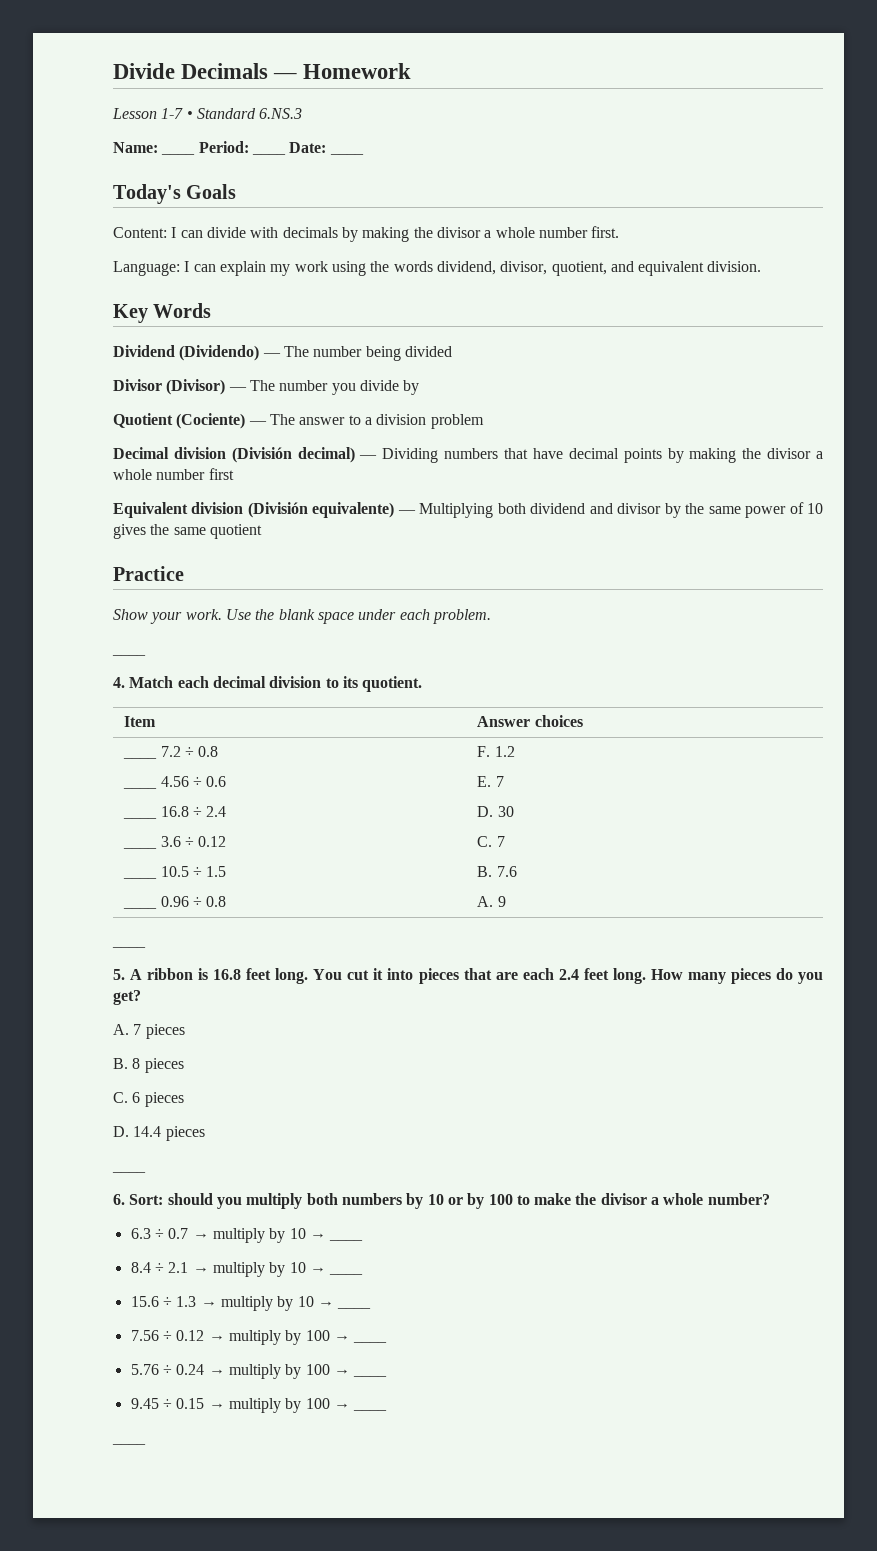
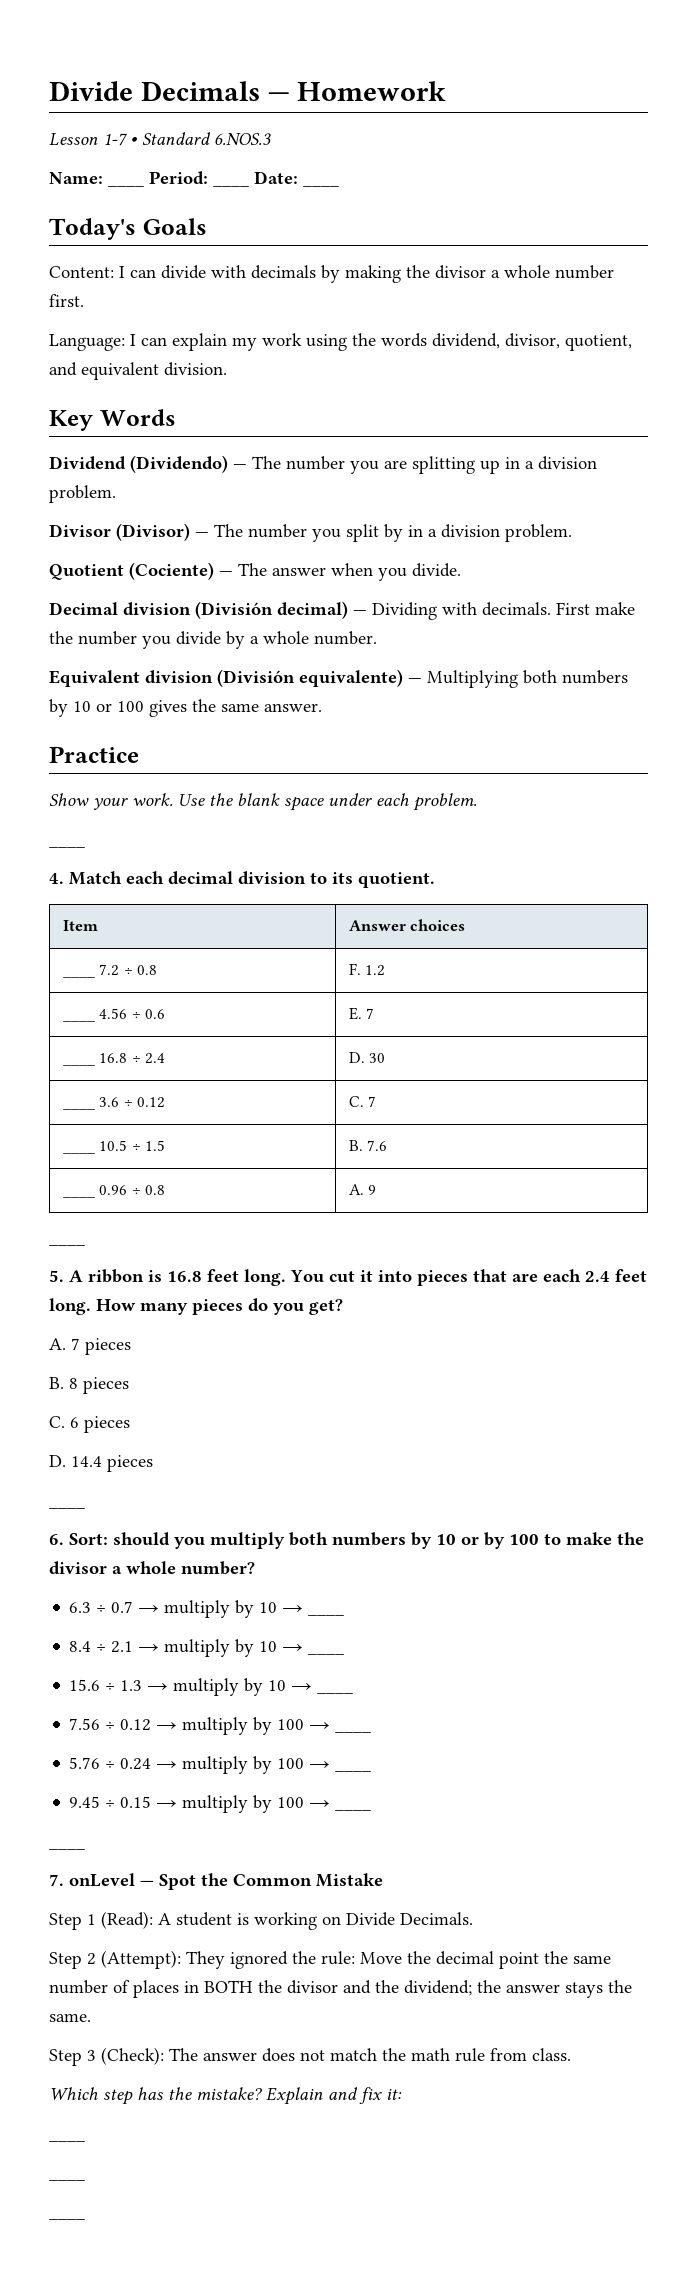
- Lesson 1-7 • Standard 6.NS.3
+ Lesson 1-7 • Standard 6.NOS.3
- Dividend (Dividendo) — The number being divided
+ Dividend (Dividendo) — The number you are splitting up in a division problem.
- Divisor (Divisor) — The number you divide by
+ Divisor (Divisor) — The number you split by in a division problem.
- Quotient (Cociente) — The answer to a division problem
+ Quotient (Cociente) — The answer when you divide.
- Decimal division (División decimal) — Dividing numbers that have decimal points by making the divisor a whole number first
+ Decimal division (División decimal) — Dividing with decimals. First make the number you divide by a whole number.
- Equivalent division (División equivalente) — Multiplying both dividend and divisor by the same power of 10 gives the same quotient
+ Equivalent division (División equivalente) — Multiplying both numbers by 10 or 100 gives the same answer.
+ 7. onLevel — Spot the Common Mistake
+ Step 1 (Read): A student is working on Divide Decimals.
+ Step 2 (Attempt): They ignored the rule: Move the decimal point the same number of places in BOTH the divisor and the dividend; the answer stays the same.
+ Step 3 (Check): The answer does not match the math rule from class.
+ Which step has the mistake? Explain and fix it:
+ ____
+ ____
+ ____

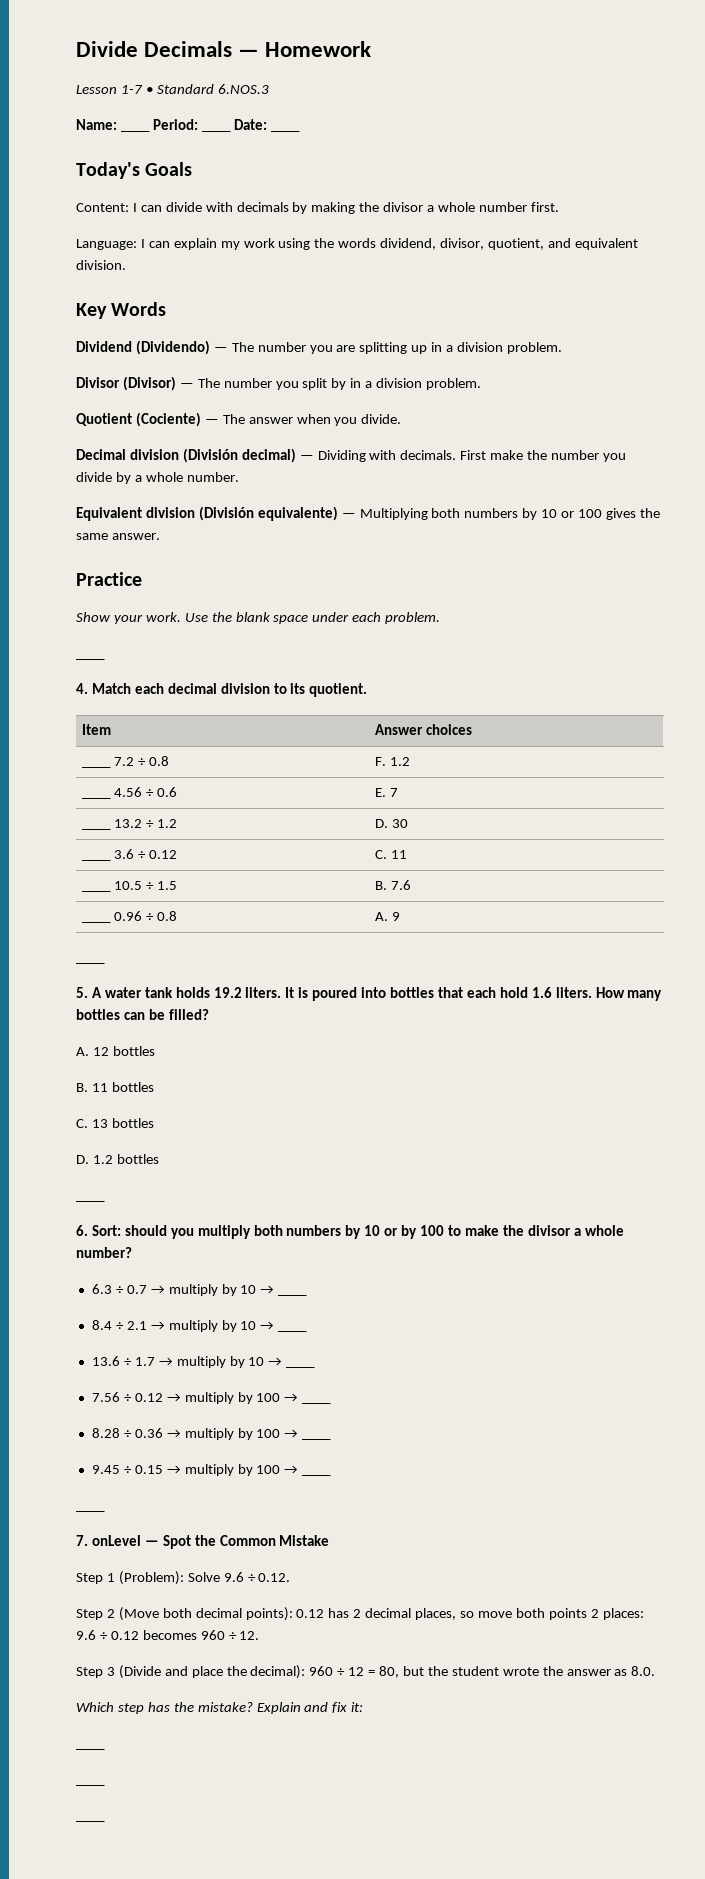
- ____ 16.8 ÷ 2.4 | D. 30
+ ____ 13.2 ÷ 1.2 | D. 30
- ____ 3.6 ÷ 0.12 | C. 7
+ ____ 3.6 ÷ 0.12 | C. 11
- 5. A ribbon is 16.8 feet long. You cut it into pieces that are each 2.4 feet long. How many pieces do you get?
- A. 7 pieces
- B. 8 pieces
- C. 6 pieces
- D. 14.4 pieces
+ 5. A water tank holds 19.2 liters. It is poured into bottles that each hold 1.6 liters. How many bottles can be filled?
+ A. 12 bottles
+ B. 11 bottles
+ C. 13 bottles
+ D. 1.2 bottles
- 15.6 ÷ 1.3 → multiply by 10 → ____
+ 13.6 ÷ 1.7 → multiply by 10 → ____
- 5.76 ÷ 0.24 → multiply by 100 → ____
+ 8.28 ÷ 0.36 → multiply by 100 → ____
- Step 1 (Read): A student is working on Divide Decimals.
- Step 2 (Attempt): They ignored the rule: Move the decimal point the same number of places in BOTH the divisor and the dividend; the answer stays the same.
- Step 3 (Check): The answer does not match the math rule from class.
+ Step 1 (Problem): Solve 9.6 ÷ 0.12.
+ Step 2 (Move both decimal points): 0.12 has 2 decimal places, so move both points 2 places: 9.6 ÷ 0.12 becomes 960 ÷ 12.
+ Step 3 (Divide and place the decimal): 960 ÷ 12 = 80, but the student wrote the answer as 8.0.

